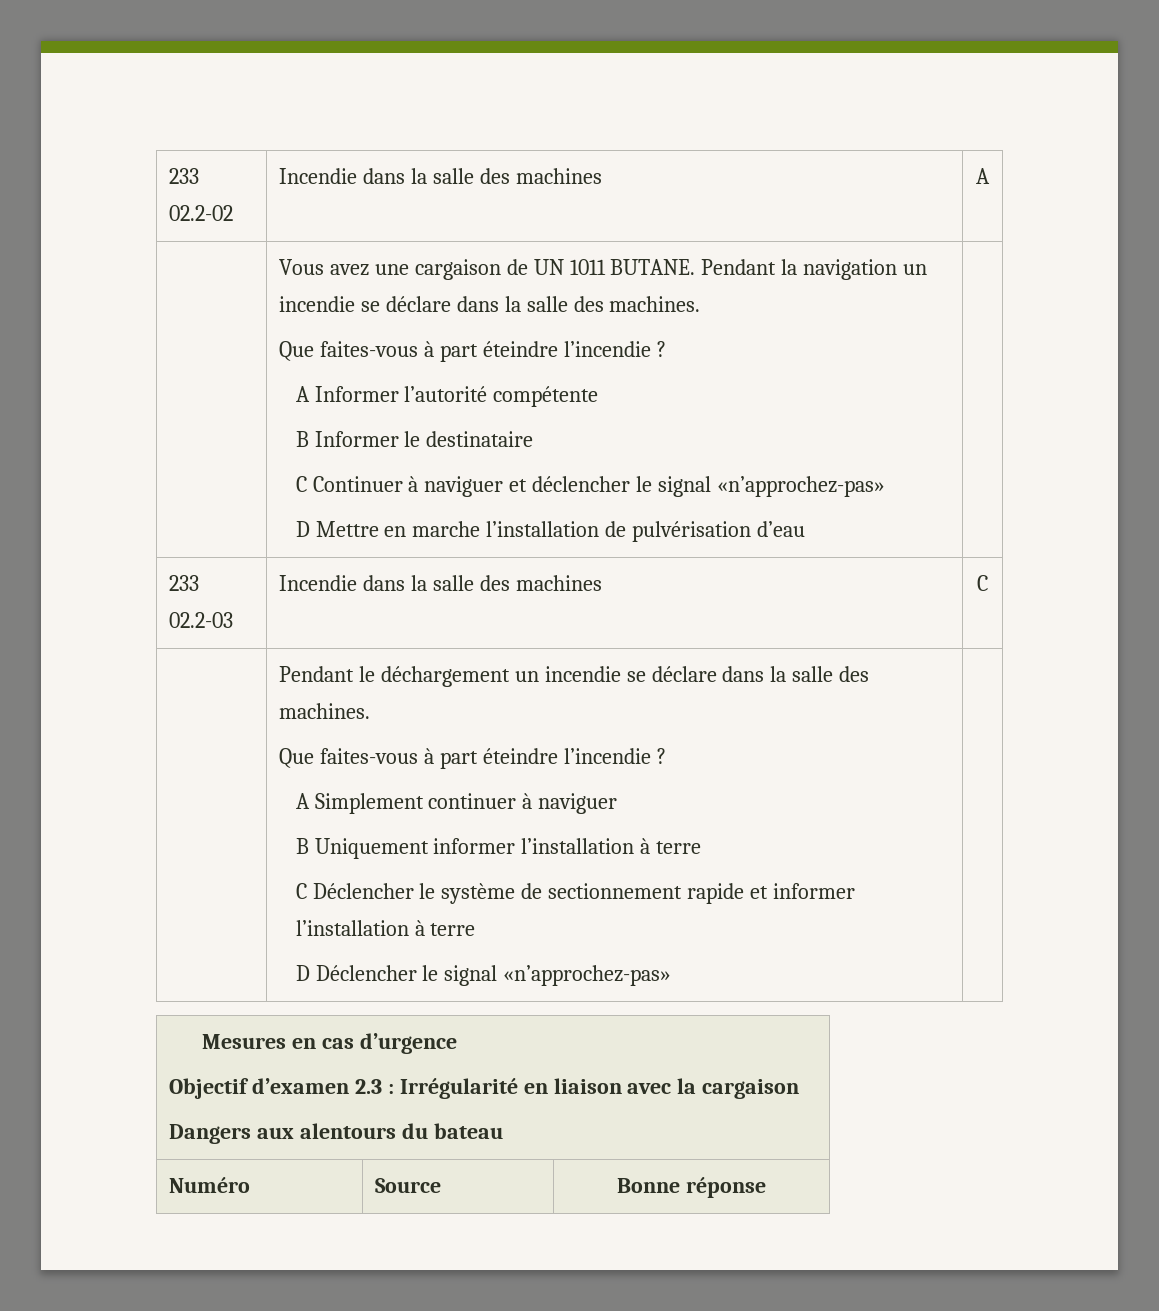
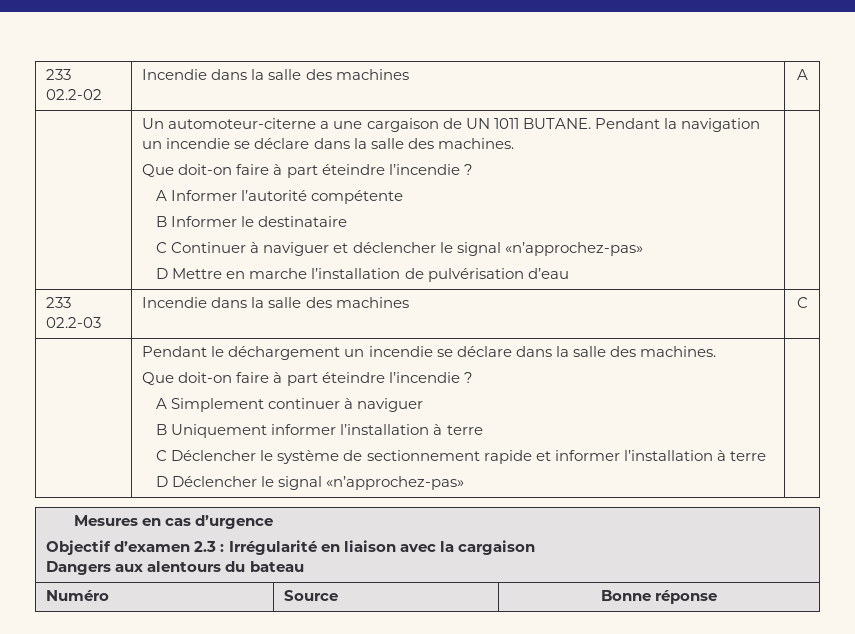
- Vous avez une cargaison de UN 1011 BUTANE.
+ Un automoteur-citerne a une cargaison de UN 1011 BUTANE.
  Pendant la navigation un incendie se déclare dans la salle des machines.
- Que faites-vous à part éteindre l’incendie ?
+ Que doit-on faire à part éteindre l’incendie ?
  Pendant le déchargement un incendie se déclare dans la salle des machines.
- Que faites-vous à part éteindre l’incendie ?
+ Que doit-on faire à part éteindre l’incendie ?

